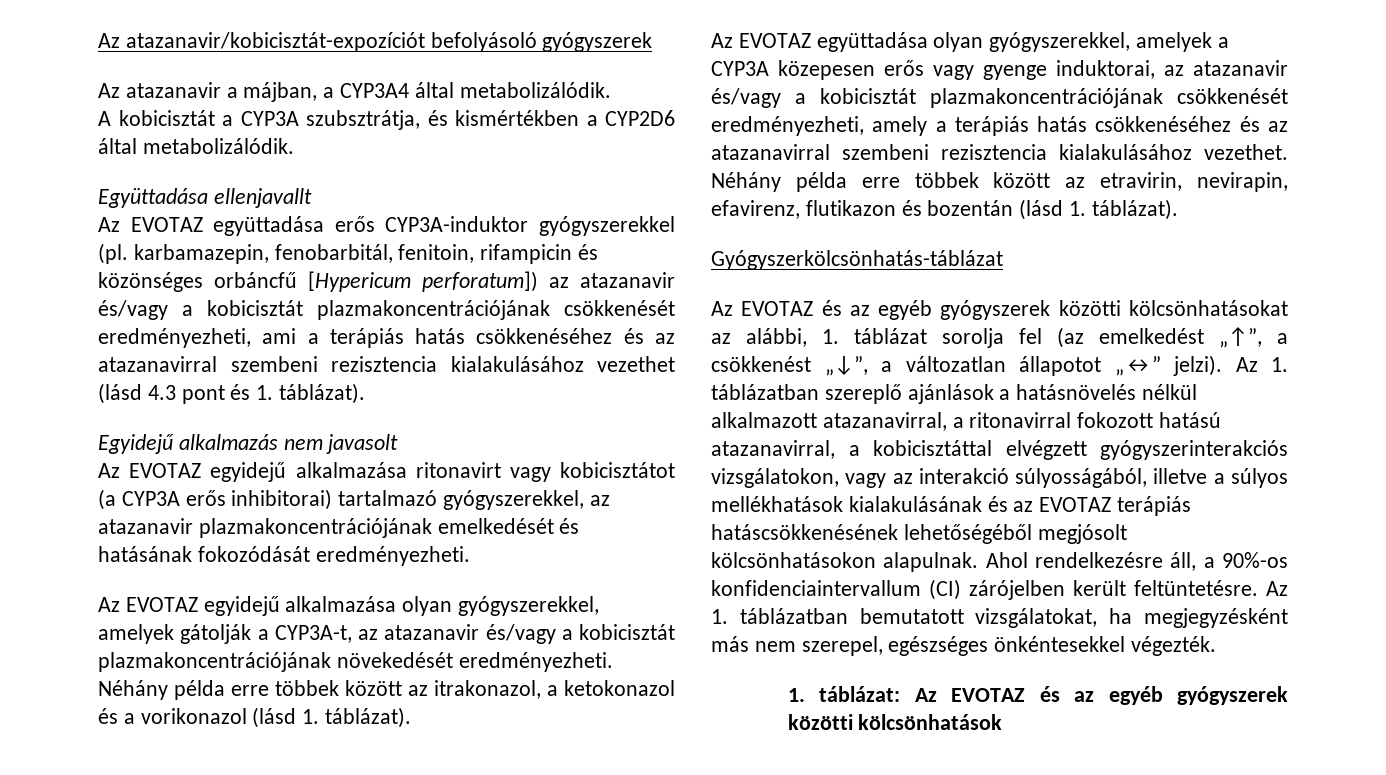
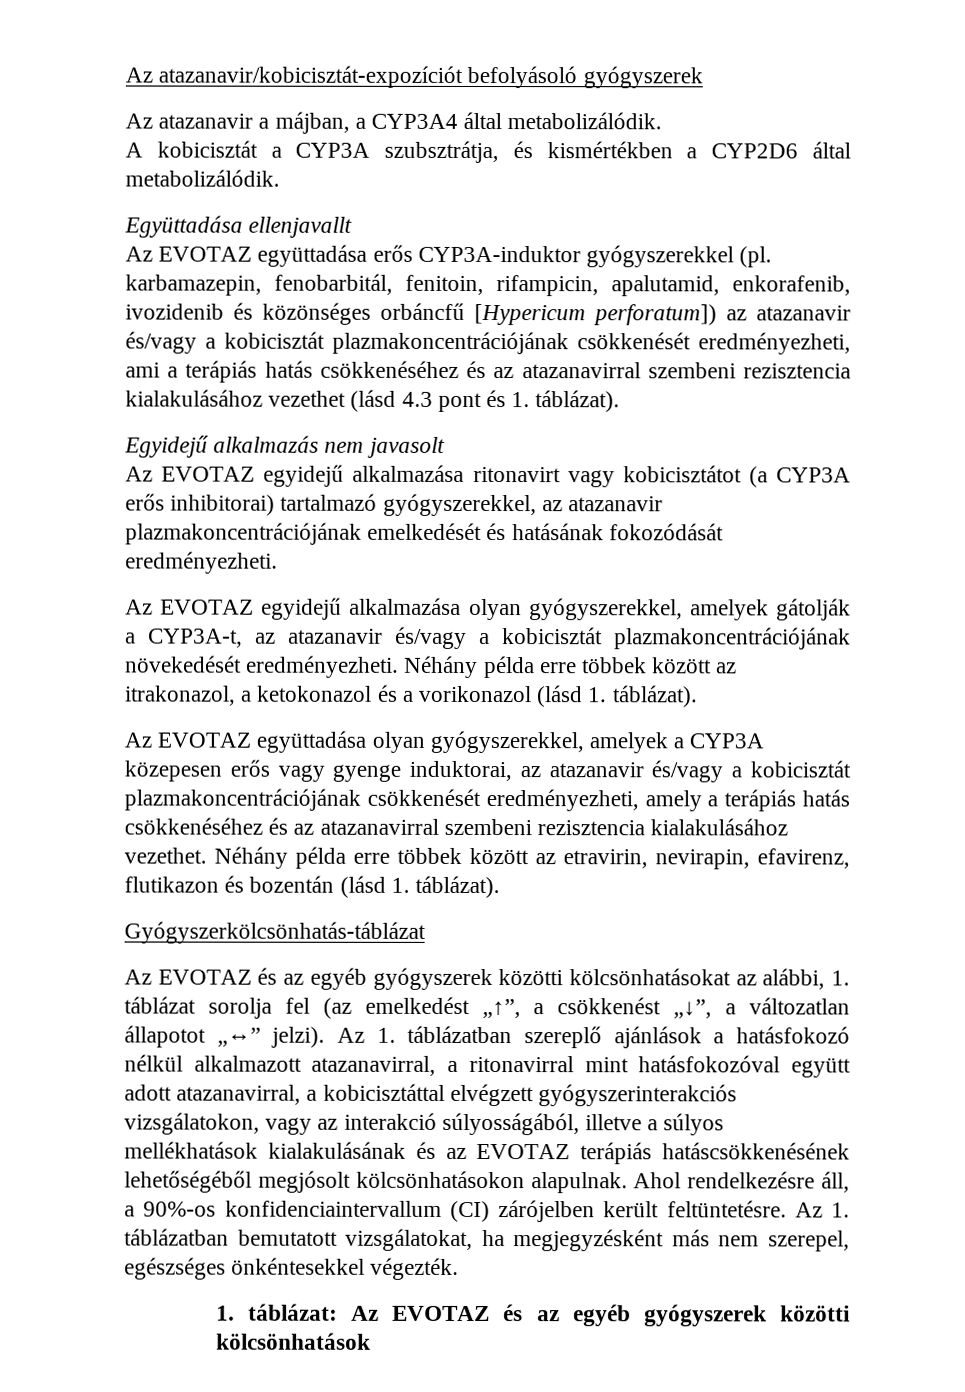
- Az EVOTAZ együttadása erős CYP3A-induktor gyógyszerekkel (pl. karbamazepin, fenobarbitál, fenitoin, rifampicin és közönséges orbáncfű [Hypericum perforatum]) az atazanavir és/vagy a kobicisztát plazmakoncentrációjának csökkenését eredményezheti, ami a terápiás hatás csökkenéséhez és az atazanavirral szembeni rezisztencia kialakulásához vezethet (lásd 4.3 pont és 1. táblázat).
+ Az EVOTAZ együttadása erős CYP3A-induktor gyógyszerekkel (pl. karbamazepin, fenobarbitál, fenitoin, rifampicin, apalutamid, enkorafenib, ivozidenib és közönséges orbáncfű [Hypericum perforatum]) az atazanavir és/vagy a kobicisztát plazmakoncentrációjának csökkenését eredményezheti, ami a terápiás hatás csökkenéséhez és az atazanavirral szembeni rezisztencia kialakulásához vezethet (lásd 4.3 pont és 1. táblázat).
- Az 1. táblázatban szereplő ajánlások a hatásnövelés nélkül alkalmazott atazanavirral, a ritonavirral fokozott hatású atazanavirral, a kobicisztáttal elvégzett gyógyszerinterakciós vizsgálatokon, vagy az interakció súlyosságából, illetve a súlyos mellékhatások kialakulásának és az EVOTAZ terápiás hatáscsökkenésének lehetőségéből megjósolt kölcsönhatásokon alapulnak.
+ Az 1. táblázatban szereplő ajánlások a hatásfokozó nélkül alkalmazott atazanavirral, a ritonavirral mint hatásfokozóval együtt adott atazanavirral, a kobicisztáttal elvégzett gyógyszerinterakciós vizsgálatokon, vagy az interakció súlyosságából, illetve a súlyos mellékhatások kialakulásának és az EVOTAZ terápiás hatáscsökkenésének lehetőségéből megjósolt kölcsönhatásokon alapulnak.

